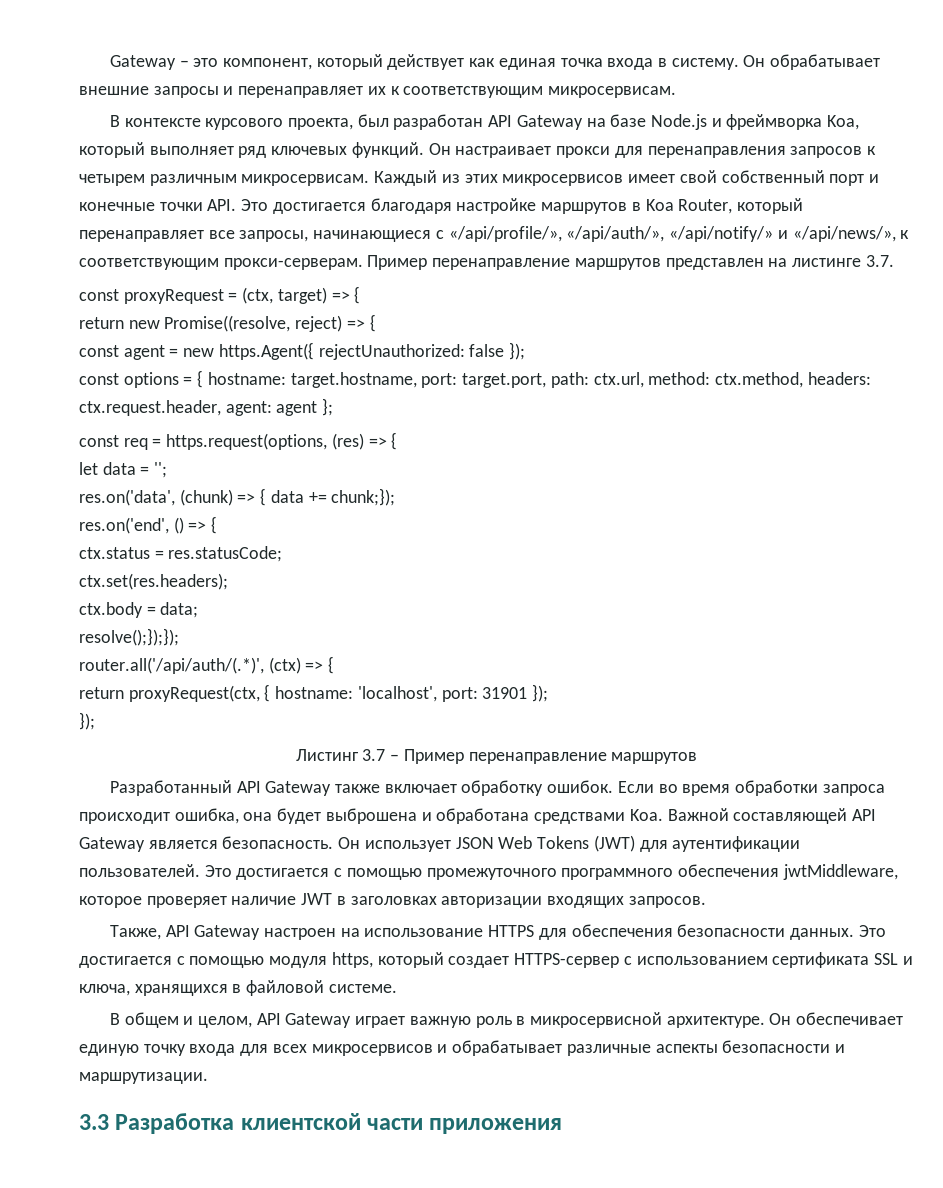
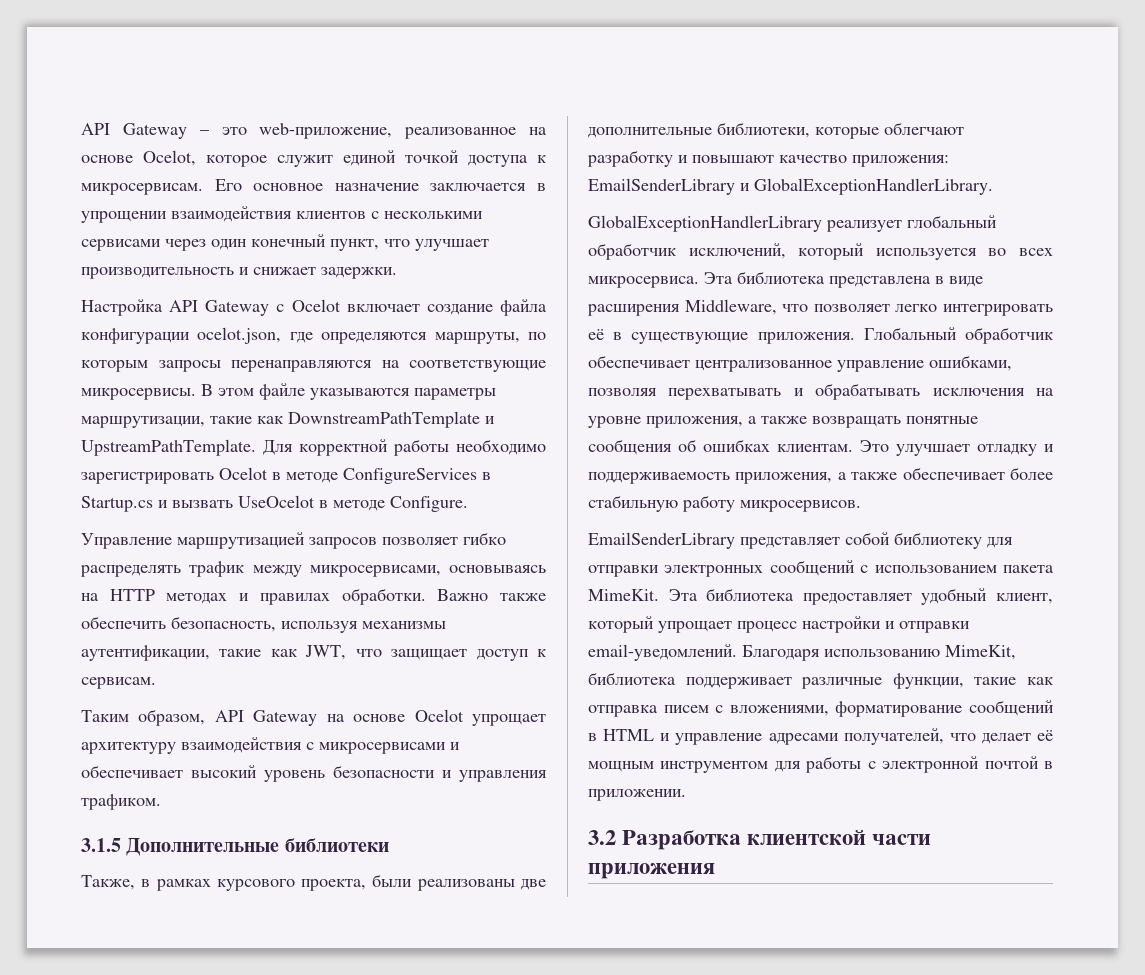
- Gateway – это компонент, который действует как единая точка входа в систему. Он обрабатывает внешние запросы и перенаправляет их к соответствующим микросервисам.
- В контексте курсового проекта, был разработан API Gateway на базе Node.js и фреймворка Koa, который выполняет ряд ключевых функций. Он настраивает прокси для перенаправления запросов к четырем различным микросервисам. Каждый из этих микросервисов имеет свой собственный порт и конечные точки API. Это достигается благодаря настройке маршрутов в Koa Router, который перенаправляет все запросы, начинающиеся с «/api/profile/», «/api/auth/», «/api/notify/» и «/api/news/», к соответствующим прокси-серверам. Пример перенаправление маршрутов представлен на листинге 3.7.
- const proxyRequest = (ctx, target) => {
- return new Promise((resolve, reject) => {
- const agent = new https.Agent({ rejectUnauthorized: false });
- const options = { hostname: target.hostname, port: target.port, path: ctx.url, method: ctx.method, headers: ctx.request.header, agent: agent };
- const req = https.request(options, (res) => {
- let data = '';
- res.on('data', (chunk) => { data += chunk;});
- res.on('end', () => {
- ctx.status = res.statusCode;
- ctx.set(res.headers);
- ctx.body = data;
- resolve();});});
- router.all('/api/auth/(.*)', (ctx) => {
- return proxyRequest(ctx, { hostname: 'localhost', port: 31901 });
- });
- Листинг 3.7 – Пример перенаправление маршрутов
- Разработанный API Gateway также включает обработку ошибок. Если во время обработки запроса происходит ошибка, она будет выброшена и обработана средствами Koa. Важной составляющей API Gateway является безопасность. Он использует JSON Web Tokens (JWT) для аутентификации пользователей. Это достигается с помощью промежуточного программного обеспечения jwtMiddleware, которое проверяет наличие JWT в заголовках авторизации входящих запросов.
- Также, API Gateway настроен на использование HTTPS для обеспечения безопасности данных. Это достигается с помощью модуля https, который создает HTTPS-сервер с использованием сертификата SSL и ключа, хранящихся в файловой системе.
- В общем и целом, API Gateway играет важную роль в микросервисной архитектуре. Он обеспечивает единую точку входа для всех микросервисов и обрабатывает различные аспекты безопасности и маршрутизации.
- 3.3 Разработка клиентской части приложения
+ API Gateway – это web-приложение, реализованное на основе Ocelot, которое служит единой точкой доступа к микросервисам. Его основное назначение заключается в упрощении взаимодействия клиентов с несколькими сервисами через один конечный пункт, что улучшает производительность и снижает задержки.
+ Настройка API Gateway с Ocelot включает создание файла конфигурации ocelot.json, где определяются маршруты, по которым запросы перенаправляются на соответствующие микросервисы. В этом файле указываются параметры маршрутизации, такие как DownstreamPathTemplate и UpstreamPathTemplate. Для корректной работы необходимо зарегистрировать Ocelot в методе ConfigureServices в Startup.cs и вызвать UseOcelot в методе Configure.
+ Управление маршрутизацией запросов позволяет гибко распределять трафик между микросервисами, основываясь на HTTP методах и правилах обработки. Важно также обеспечить безопасность, используя механизмы аутентификации, такие как JWT, что защищает доступ к сервисам.
+ Таким образом, API Gateway на основе Ocelot упрощает архитектуру взаимодействия с микросервисами и обеспечивает высокий уровень безопасности и управления трафиком.
+ 3.1.5 Дополнительные библиотеки
+ Также, в рамках курсового проекта, были реализованы две дополнительные библиотеки, которые облегчают разработку и повышают качество приложения: EmailSenderLibrary и GlobalExceptionHandlerLibrary.
+ GlobalExceptionHandlerLibrary реализует глобальный обработчик исключений, который используется во всех микросервиса. Эта библиотека представлена в виде расширения Middleware, что позволяет легко интегрировать её в существующие приложения. Глобальный обработчик обеспечивает централизованное управление ошибками, позволяя перехватывать и обрабатывать исключения на уровне приложения, а также возвращать понятные сообщения об ошибках клиентам. Это улучшает отладку и поддерживаемость приложения, а также обеспечивает более стабильную работу микросервисов.
+ EmailSenderLibrary представляет собой библиотеку для отправки электронных сообщений с использованием пакета MimeKit. Эта библиотека предоставляет удобный клиент, который упрощает процесс настройки и отправки email-уведомлений. Благодаря использованию MimeKit, библиотека поддерживает различные функции, такие как отправка писем с вложениями, форматирование сообщений в HTML и управление адресами получателей, что делает её мощным инструментом для работы с электронной почтой в приложении.
+ 3.2 Разработка клиентской части приложения

